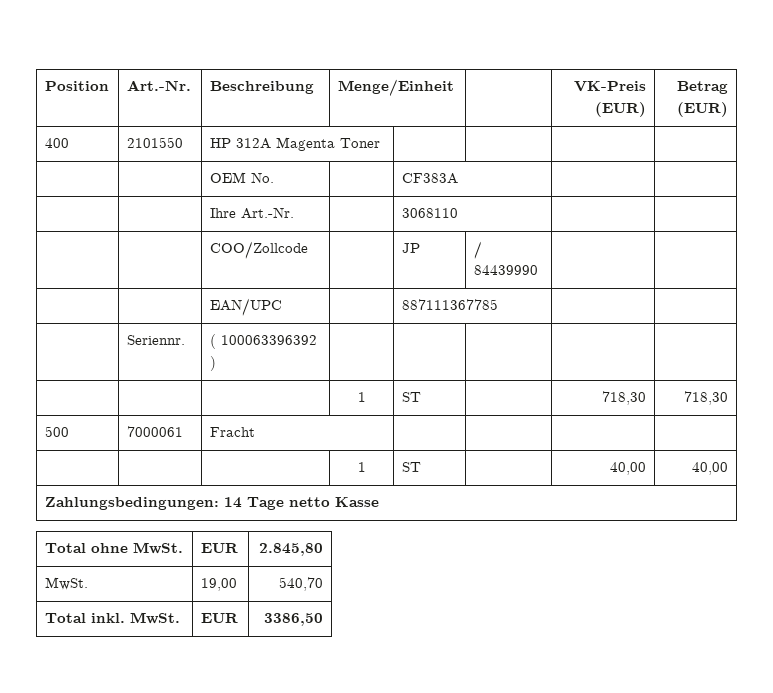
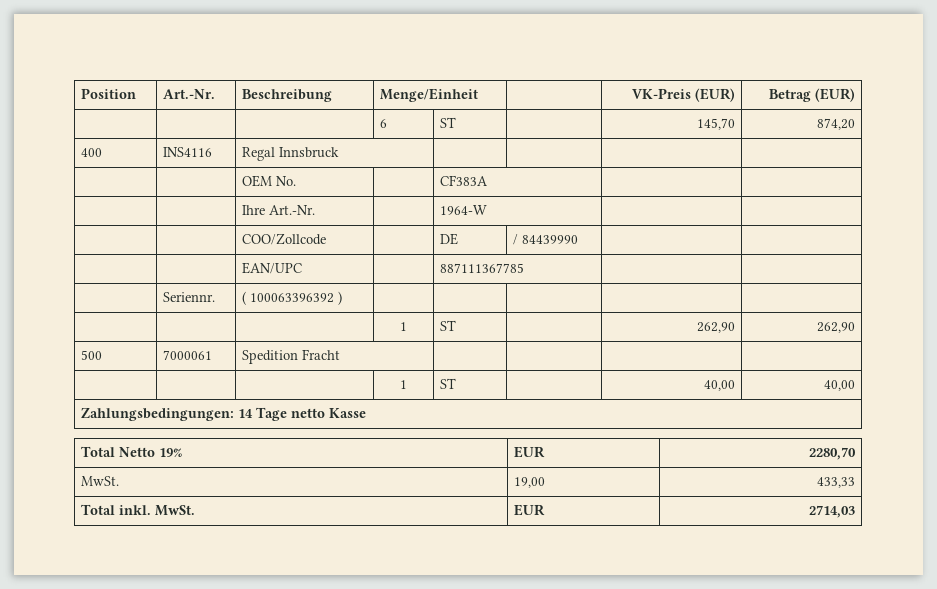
- 400 | 2101550 | HP 312A Magenta Toner | | | |
+ | | | 6 | ST | | 145,70 | 874,20
+ 400 | INS4116 | Regal Innsbruck | | | |
- | | Ihre Art.-Nr. | | 3068110 | |
+ | | Ihre Art.-Nr. | | 1964-W | |
- | | COO/Zollcode | | JP | / 84439990 | |
+ | | COO/Zollcode | | DE | / 84439990 | |
- | | | 1 | ST | | 718,30 | 718,30
+ | | | 1 | ST | | 262,90 | 262,90
- 500 | 7000061 | Fracht | | | |
+ 500 | 7000061 | Spedition Fracht | | | |
- Total ohne MwSt. | EUR | 2.845,80
+ Total Netto 19% | EUR | 2280,70
- MwSt. | 19,00 | 540,70
+ MwSt. | 19,00 | 433,33
- Total inkl. MwSt. | EUR | 3386,50
+ Total inkl. MwSt. | EUR | 2714,03

